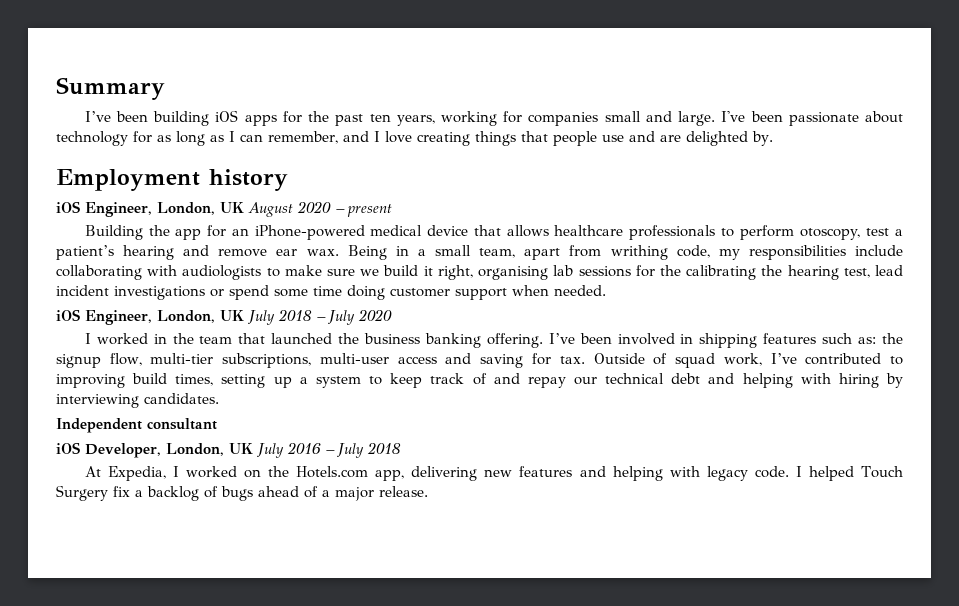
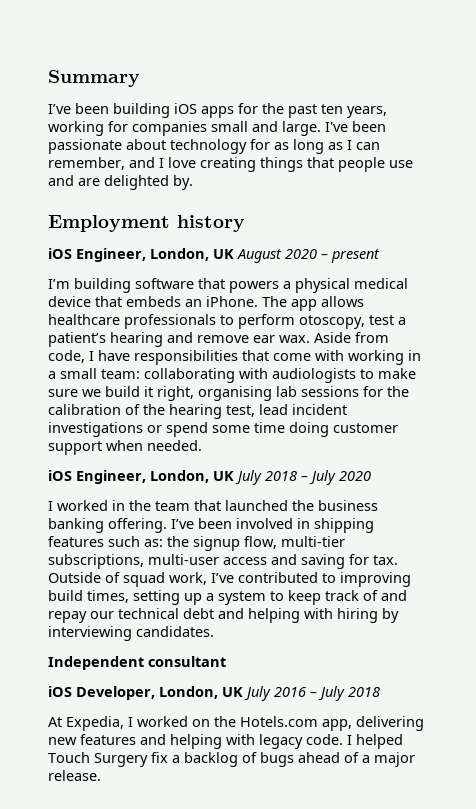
- Building the app for an iPhone-powered medical device that allows healthcare professionals to perform otoscopy, test a patient’s hearing and remove ear wax.
+ I’m building software that powers a physical medical device that embeds an iPhone. The app allows healthcare professionals to perform otoscopy, test a patient’s hearing and remove ear wax.
- Being in a small team, apart from writhing code, my responsibilities include collaborating with audiologists to make sure we build it right, organising lab sessions for the calibrating the hearing test, lead incident investigations or spend some time doing customer support when needed.
+ Aside from code, I have responsibilities that come with working in a small team: collaborating with audiologists to make sure we build it right, organising lab sessions for the calibration of the hearing test, lead incident investigations or spend some time doing customer support when needed.

